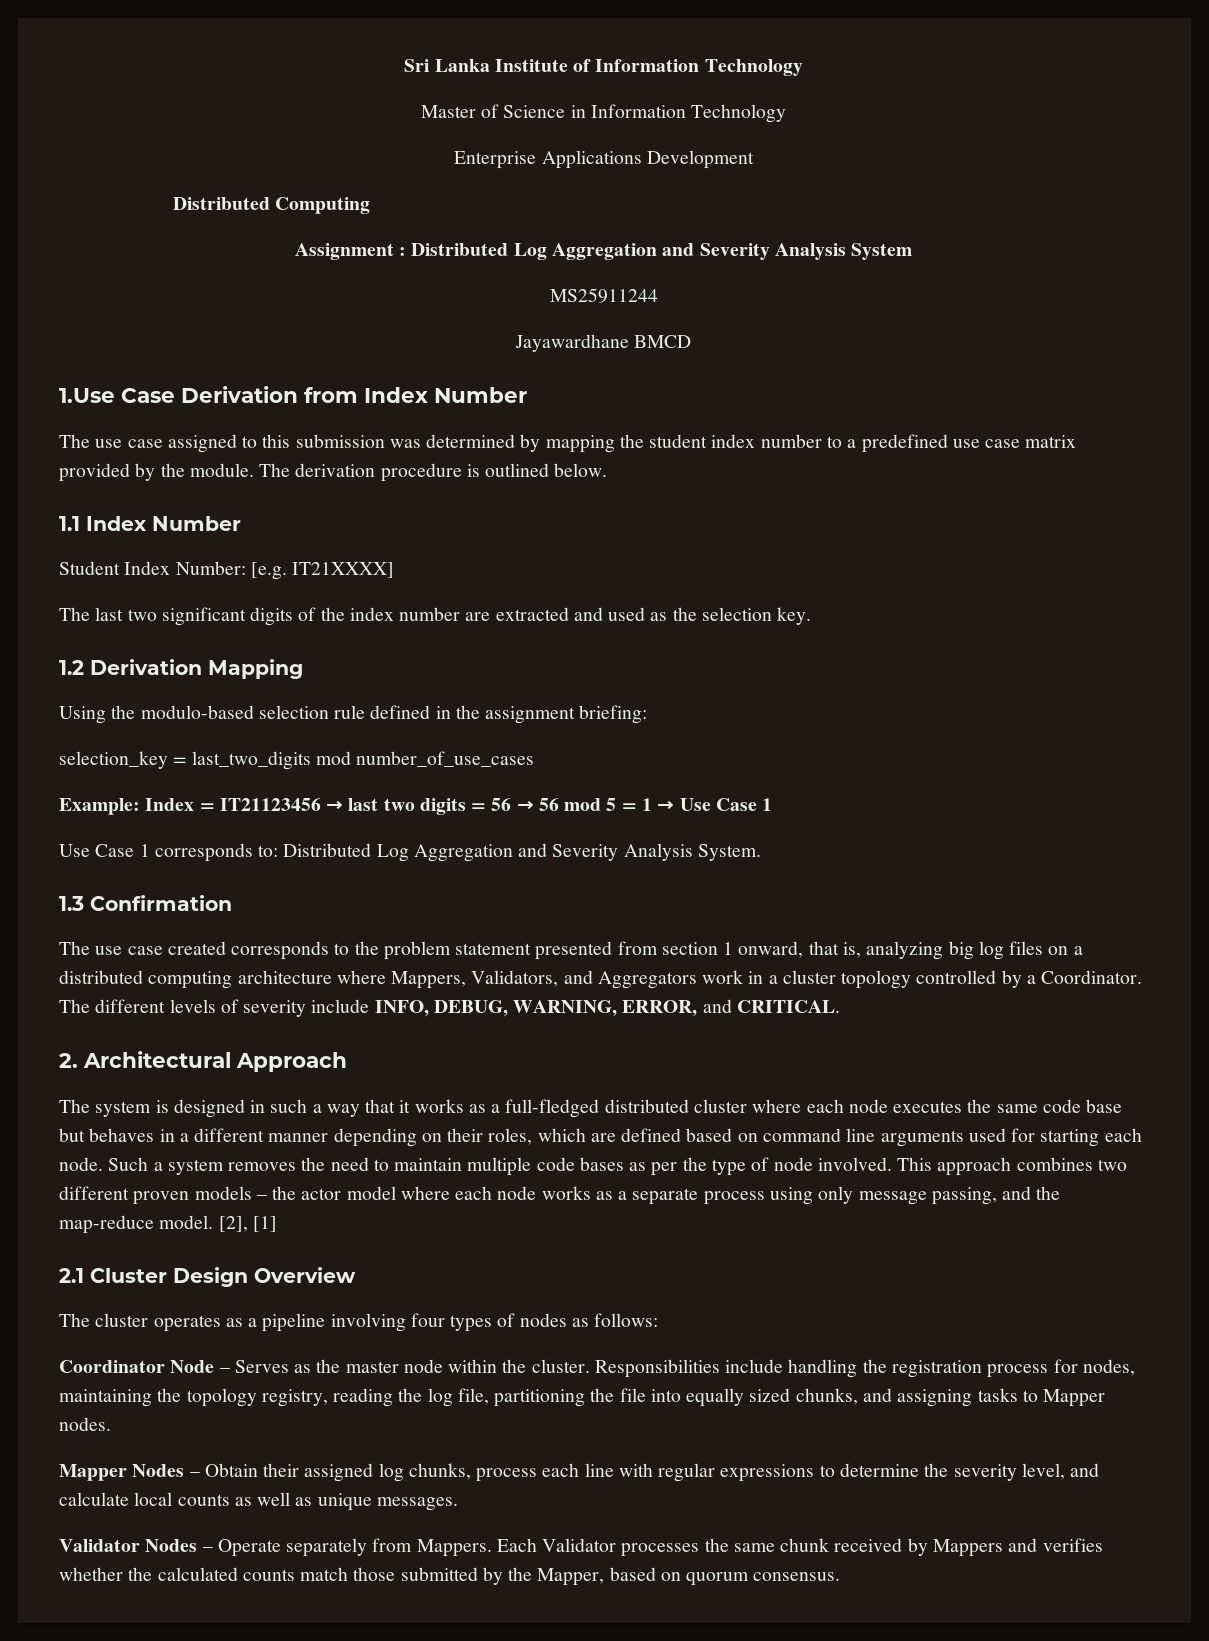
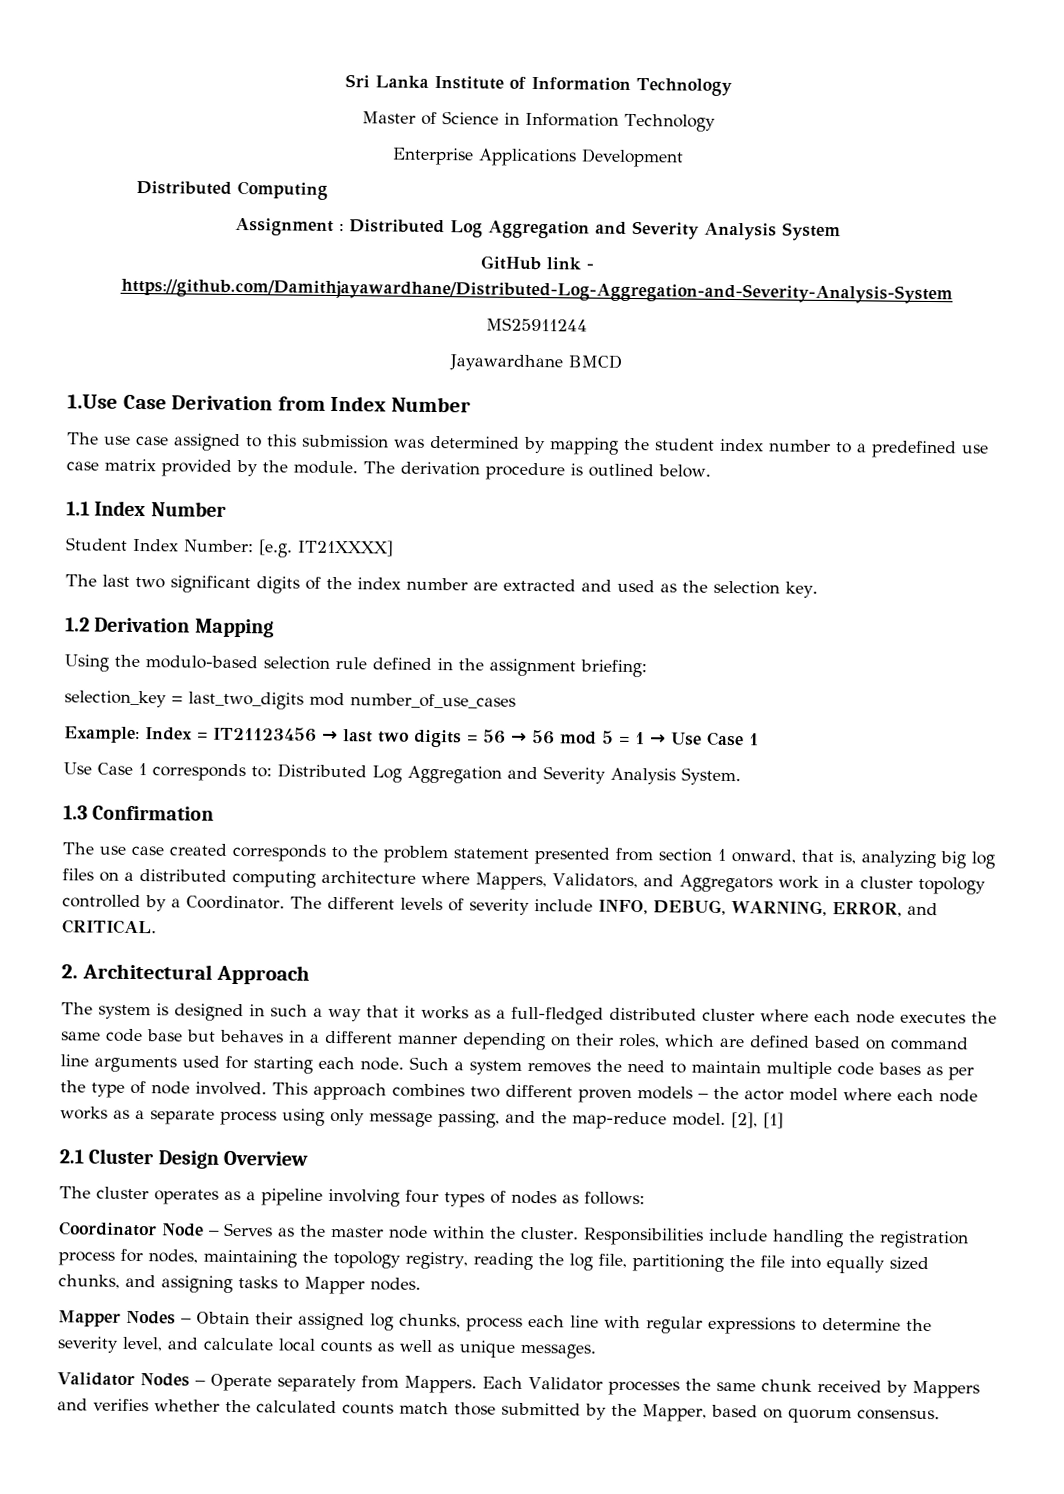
+ GitHub link - https://github.com/Damithjayawardhane/Distributed-Log-Aggregation-and-Severity-Analysis-System

